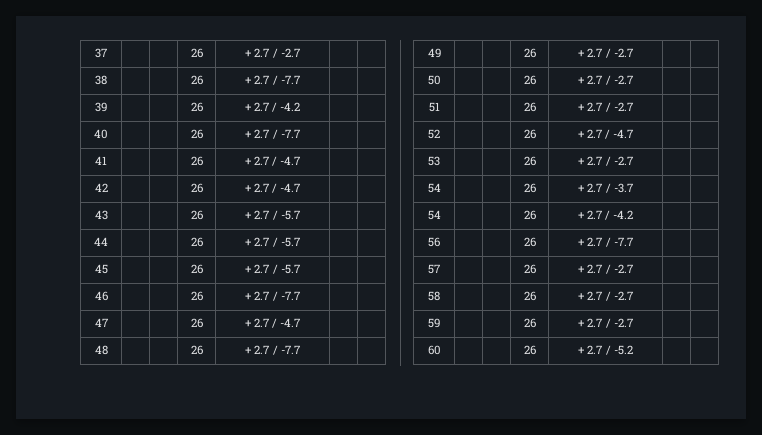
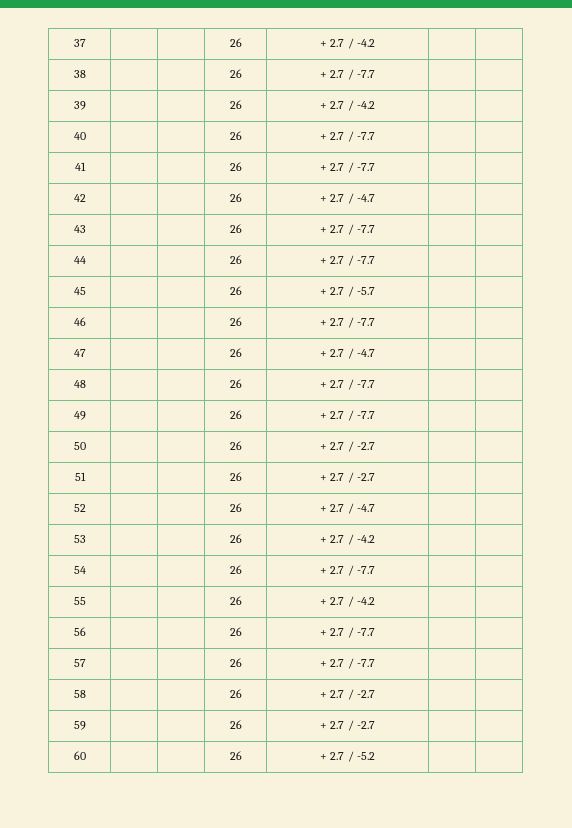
- 37 | | | 26 | + 2.7 / -2.7 | |
+ 37 | | | 26 | + 2.7 / -4.2 | |
- 41 | | | 26 | + 2.7 / -4.7 | |
+ 41 | | | 26 | + 2.7 / -7.7 | |
- 43 | | | 26 | + 2.7 / -5.7 | |
+ 43 | | | 26 | + 2.7 / -7.7 | |
- 44 | | | 26 | + 2.7 / -5.7 | |
+ 44 | | | 26 | + 2.7 / -7.7 | |
- 49 | | | 26 | + 2.7 / -2.7 | |
+ 49 | | | 26 | + 2.7 / -7.7 | |
- 53 | | | 26 | + 2.7 / -2.7 | |
- 54 | | | 26 | + 2.7 / -3.7 | |
- 54 | | | 26 | + 2.7 / -4.2 | |
+ 53 | | | 26 | + 2.7 / -4.2 | |
+ 54 | | | 26 | + 2.7 / -7.7 | |
+ 55 | | | 26 | + 2.7 / -4.2 | |
- 57 | | | 26 | + 2.7 / -2.7 | |
+ 57 | | | 26 | + 2.7 / -7.7 | |

